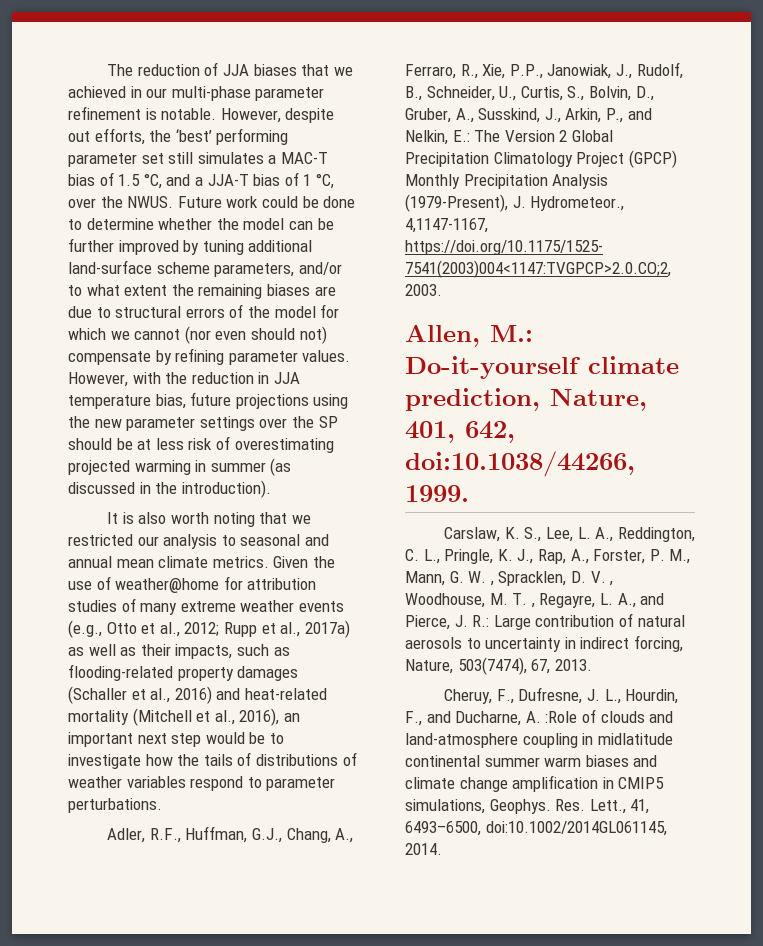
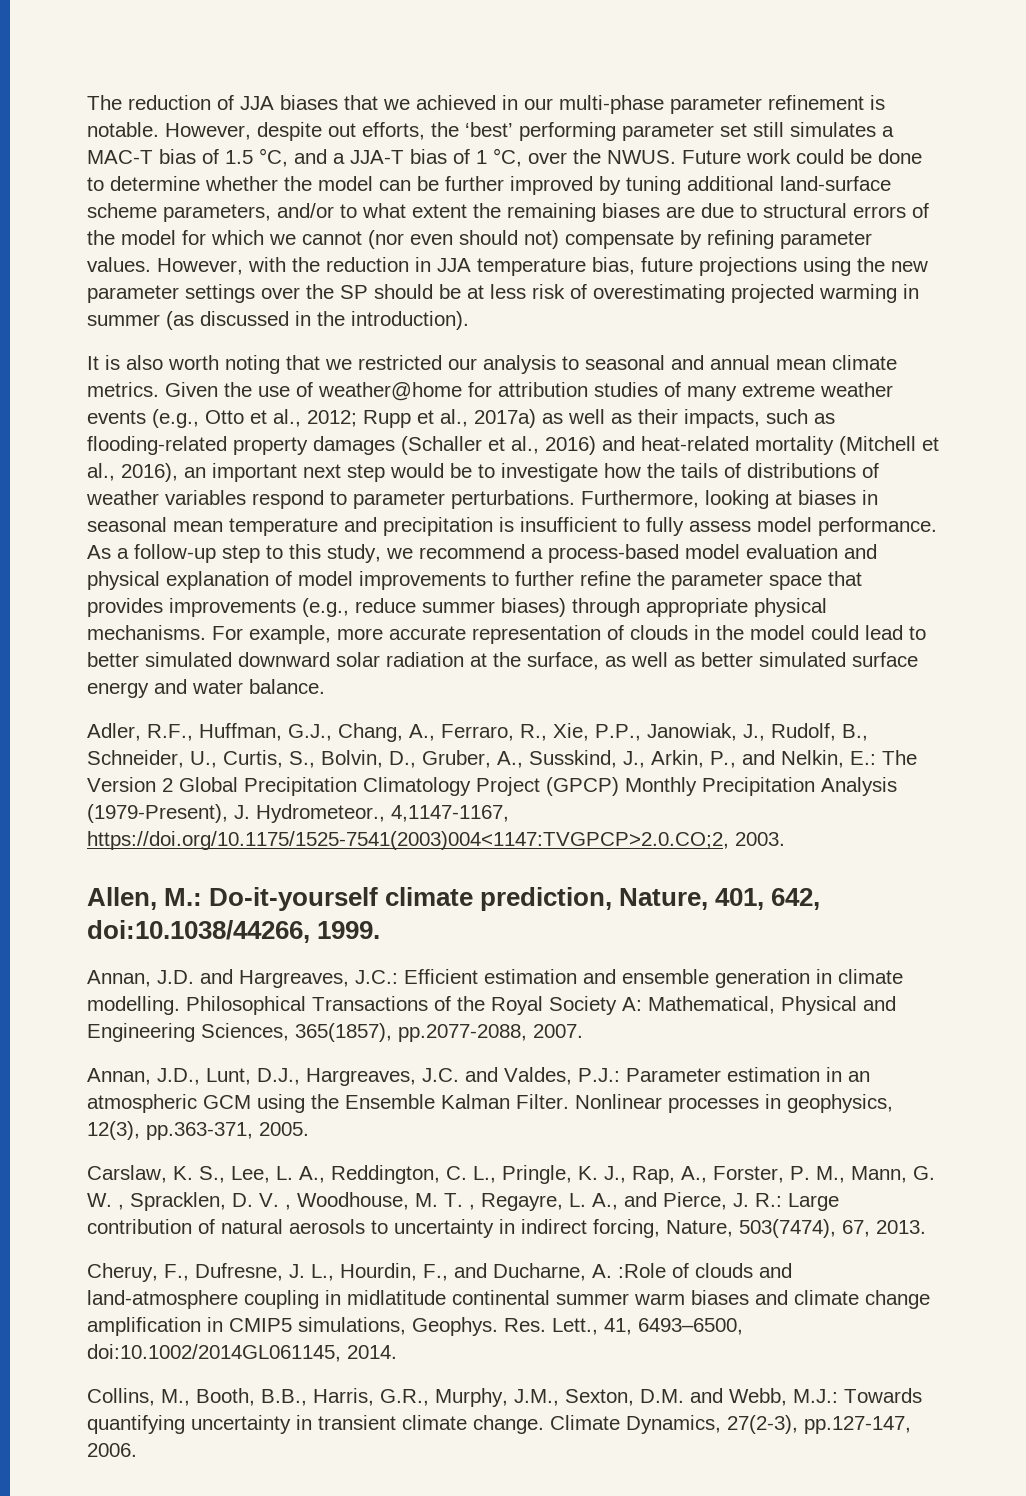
+ Furthermore, looking at biases in seasonal mean temperature and precipitation is insufficient to fully assess model performance. As a follow-up step to this study, we recommend a process-based model evaluation and physical explanation of model improvements to further refine the parameter space that provides improvements (e.g., reduce summer biases) through appropriate physical mechanisms. For example, more accurate representation of clouds in the model could lead to better simulated downward solar radiation at the surface, as well as better simulated surface energy and water balance.
+ Annan, J.D. and Hargreaves, J.C.: Efficient estimation and ensemble generation in climate modelling. Philosophical Transactions of the Royal Society A: Mathematical, Physical and Engineering Sciences, 365(1857), pp.2077-2088, 2007.
+ Annan, J.D., Lunt, D.J., Hargreaves, J.C. and Valdes, P.J.: Parameter estimation in an atmospheric GCM using the Ensemble Kalman Filter. Nonlinear processes in geophysics, 12(3), pp.363-371, 2005.
+ Collins, M., Booth, B.B., Harris, G.R., Murphy, J.M., Sexton, D.M. and Webb, M.J.: Towards quantifying uncertainty in transient climate change. Climate Dynamics, 27(2-3), pp.127-147, 2006.

